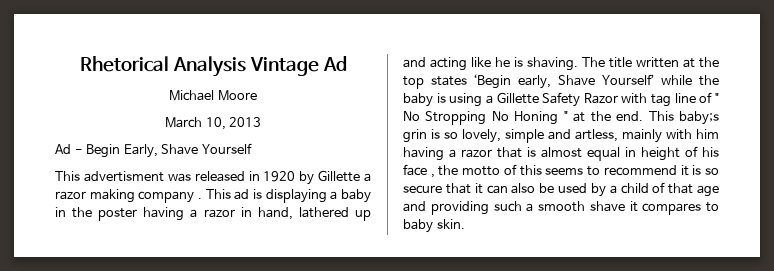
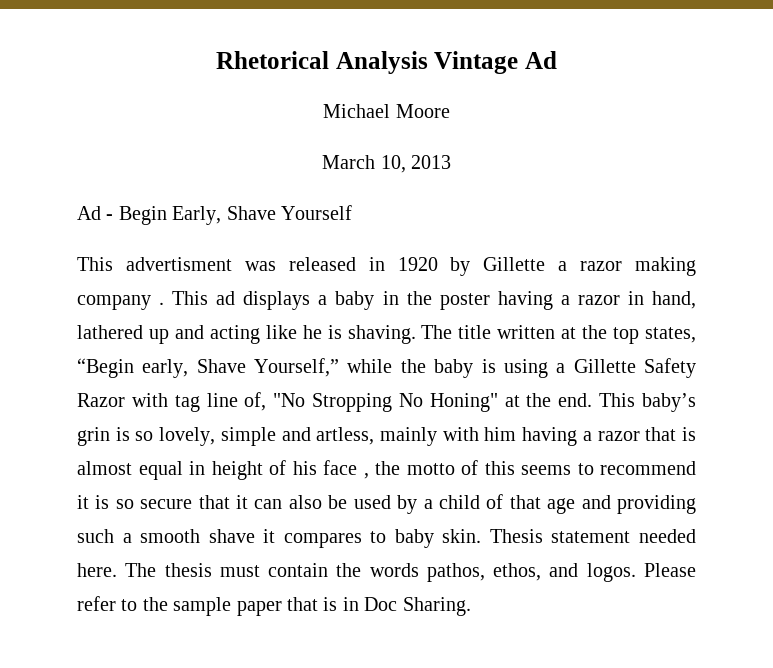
- This ad is displaying a baby in the poster having a razor in hand, lathered up and acting like he is shaving.
+ This ad displays a baby in the poster having a razor in hand, lathered up and acting like he is shaving.
- The title written at the top states ‘Begin early, Shave Yourself’ while the baby is using a Gillette Safety Razor with tag line of " No Stropping No Honing " at the end.
+ The title written at the top states, “Begin early, Shave Yourself,” while the baby is using a Gillette Safety Razor with tag line of, "No Stropping No Honing" at the end.
- This baby;s grin is so lovely, simple and artless, mainly with him having a razor that is almost equal in height of his face , the motto of this seems to recommend it is so secure that it can also be used by a child of that age and providing such a smooth shave it compares to baby skin.
+ This baby’s grin is so lovely, simple and artless, mainly with him having a razor that is almost equal in height of his face , the motto of this seems to recommend it is so secure that it can also be used by a child of that age and providing such a smooth shave it compares to baby skin.
+ Thesis statement needed here. The thesis must contain the words pathos, ethos, and logos. Please refer to the sample paper that is in Doc Sharing.

